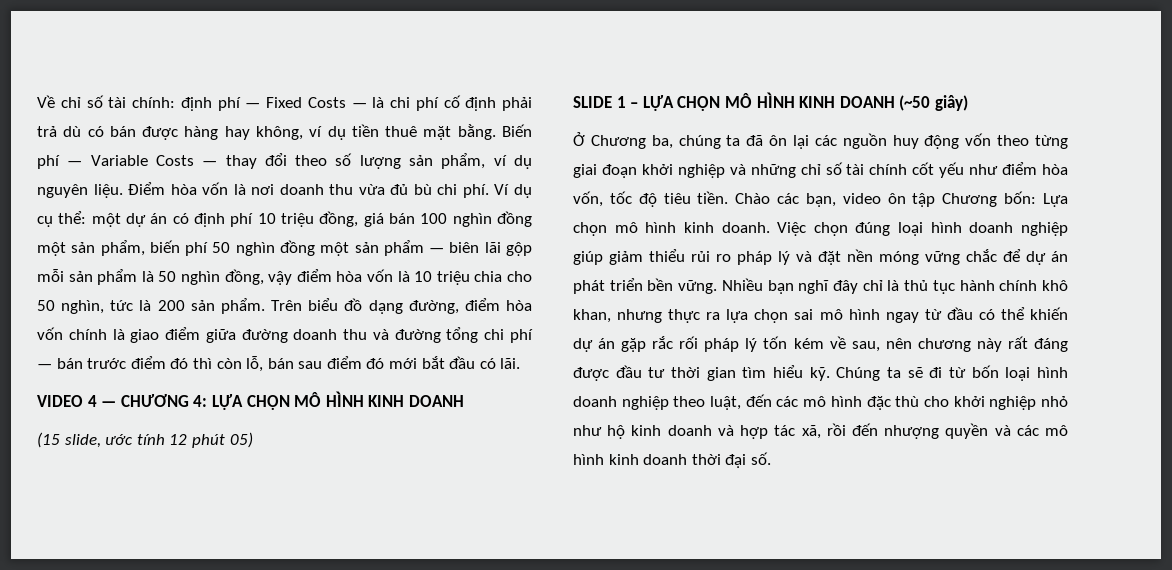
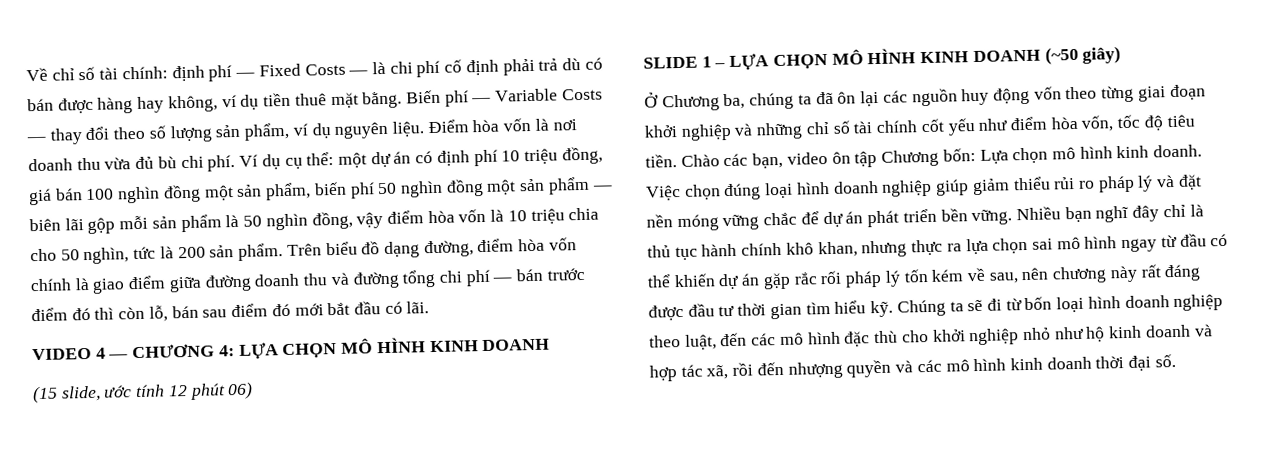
- (15 slide, ước tính 12 phút 05)
+ (15 slide, ước tính 12 phút 06)

